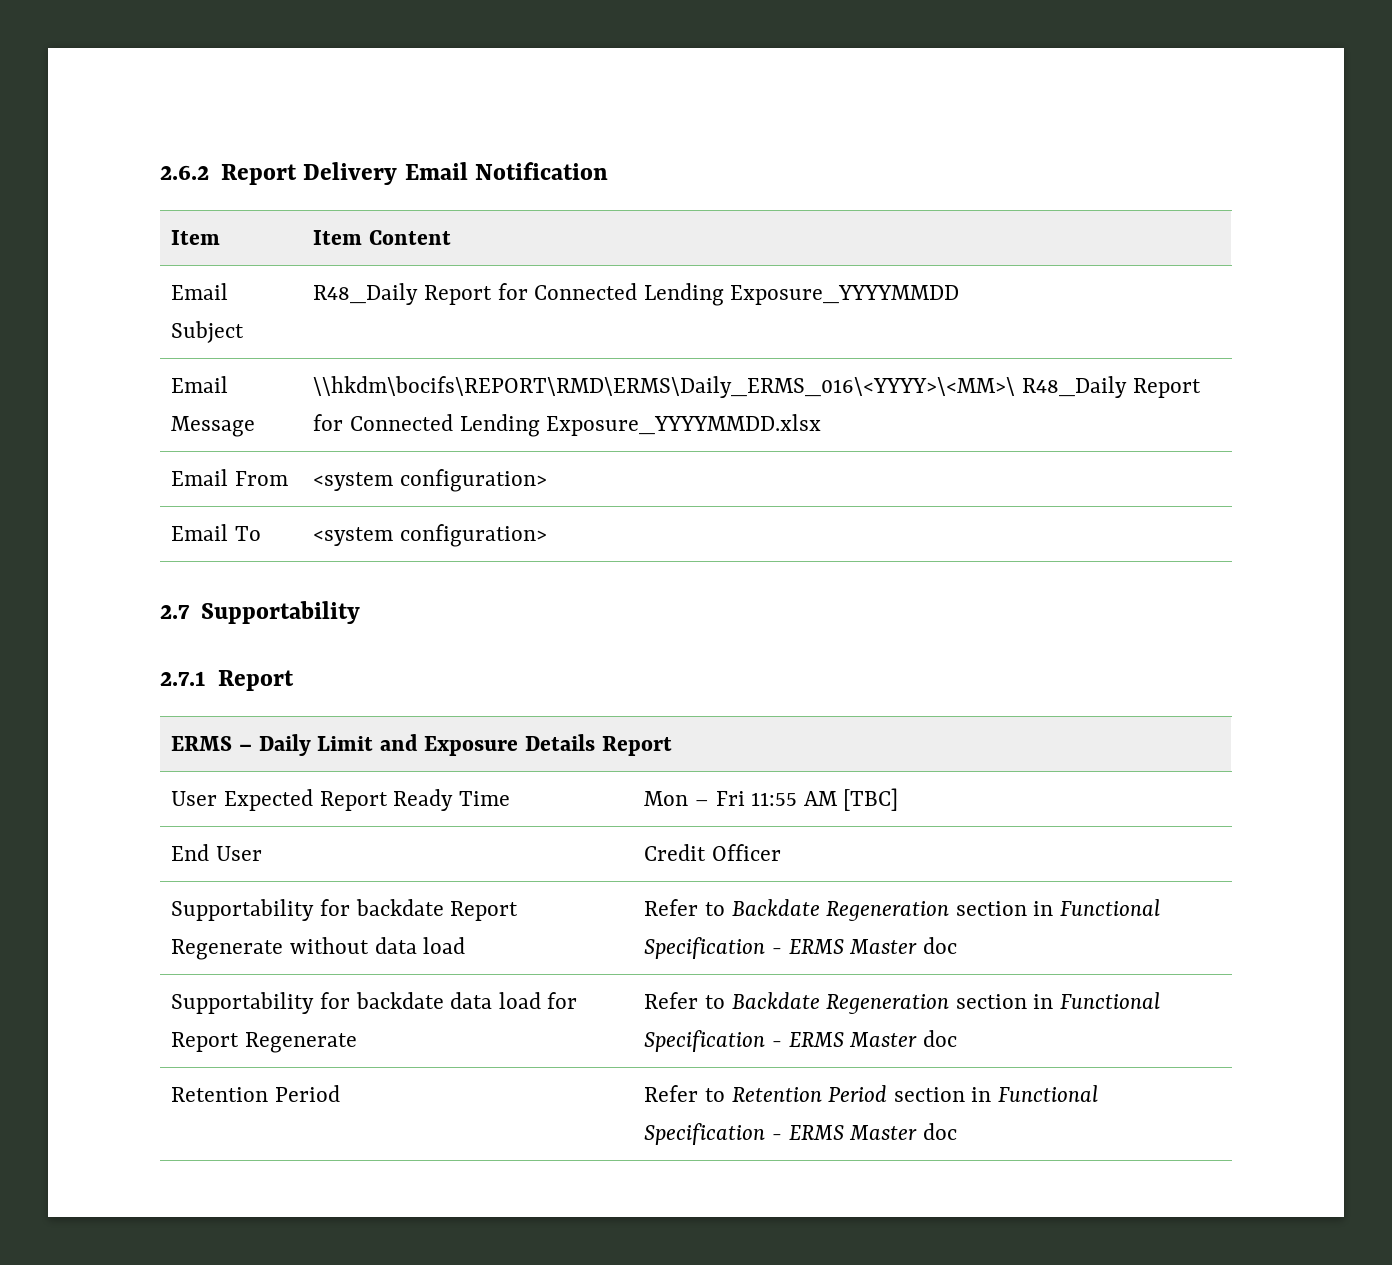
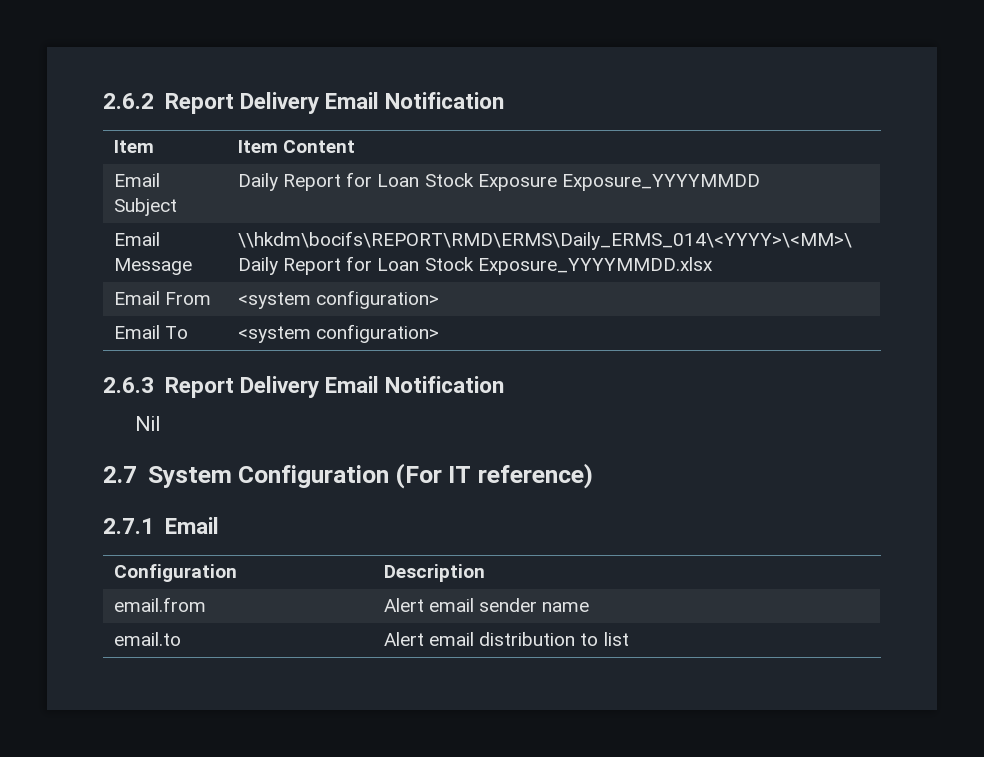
- Email Subject | R48_Daily Report for Connected Lending Exposure_YYYYMMDD
+ Email Subject | Daily Report for Loan Stock Exposure Exposure_YYYYMMDD
- Email Message | \\hkdm\bocifs\REPORT\RMD\ERMS\Daily_ERMS_016\<YYYY>\<MM>\ R48_Daily Report for Connected Lending Exposure_YYYYMMDD.xlsx
+ Email Message | \\hkdm\bocifs\REPORT\RMD\ERMS\Daily_ERMS_014\<YYYY>\<MM>\ Daily Report for Loan Stock Exposure_YYYYMMDD.xlsx
- 2.7 Supportability
- 2.7.1 Report
- ERMS – Daily Limit and Exposure Details Report
- User Expected Report Ready Time | Mon – Fri 11:55 AM [TBC]
- End User | Credit Officer
- Supportability for backdate Report Regenerate without data load | Refer to Backdate Regeneration section in Functional Specification - ERMS Master doc
- Supportability for backdate data load for Report Regenerate | Refer to Backdate Regeneration section in Functional Specification - ERMS Master doc
- Retention Period | Refer to Retention Period section in Functional Specification - ERMS Master doc
+ 2.6.3 Report Delivery Email Notification
+ Nil
+ 2.7 System Configuration (For IT reference)
+ 2.7.1 Email
+ Configuration | Description
+ email.from | Alert email sender name
+ email.to | Alert email distribution to list

